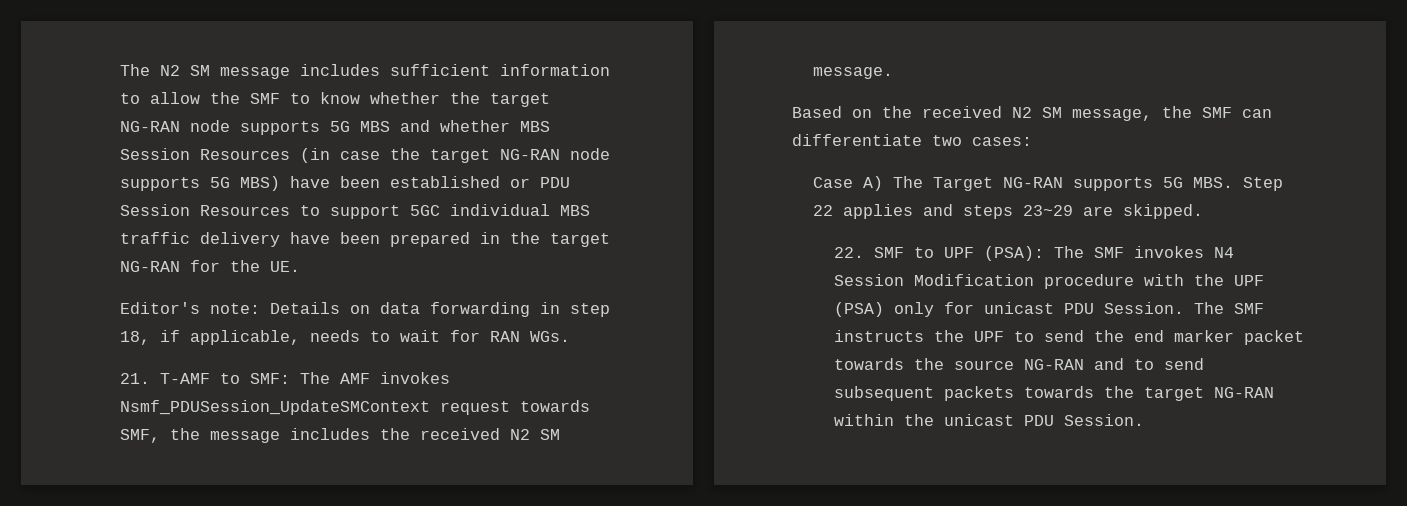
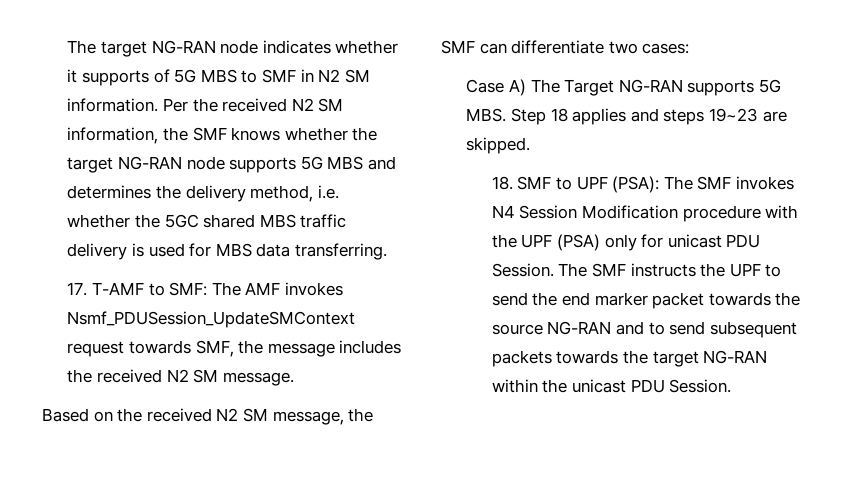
- The N2 SM message includes sufficient information to allow the SMF to know whether the target NG-RAN node supports 5G MBS and whether MBS Session Resources (in case the target NG-RAN node supports 5G MBS) have been established or PDU Session Resources to support 5GC individual MBS traffic delivery have been prepared in the target NG-RAN for the UE.
- Editor's note: Details on data forwarding in step 18, if applicable, needs to wait for RAN WGs.
- 21. T-AMF to SMF: The AMF invokes Nsmf_PDUSession_UpdateSMContext request towards SMF, the message includes the received N2 SM message.
+ The target NG-RAN node indicates whether it supports of 5G MBS to SMF in N2 SM information. Per the received N2 SM information, the SMF knows whether the target NG-RAN node supports 5G MBS and determines the delivery method, i.e. whether the 5GC shared MBS traffic delivery is used for MBS data transferring.
+ 17. T-AMF to SMF: The AMF invokes Nsmf_PDUSession_UpdateSMContext request towards SMF, the message includes the received N2 SM message.
- Case A) The Target NG-RAN supports 5G MBS. Step 22 applies and steps 23~29 are skipped.
+ Case A) The Target NG-RAN supports 5G MBS. Step 18 applies and steps 19~23 are skipped.
- 22. SMF to UPF (PSA): The SMF invokes N4 Session Modification procedure with the UPF (PSA) only for unicast PDU Session.
+ 18. SMF to UPF (PSA): The SMF invokes N4 Session Modification procedure with the UPF (PSA) only for unicast PDU Session.

